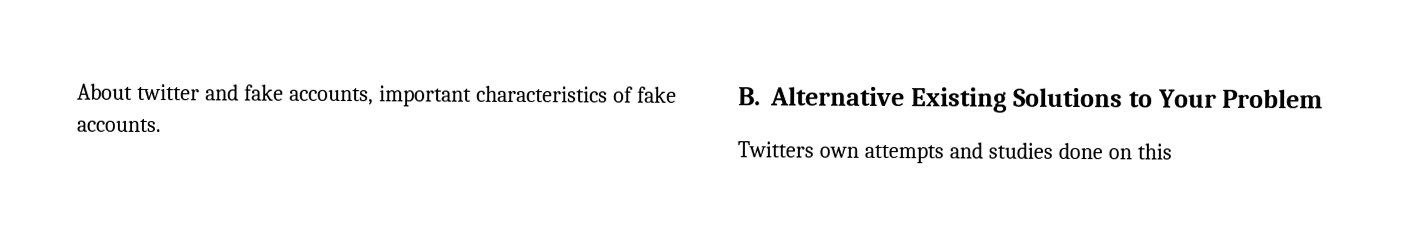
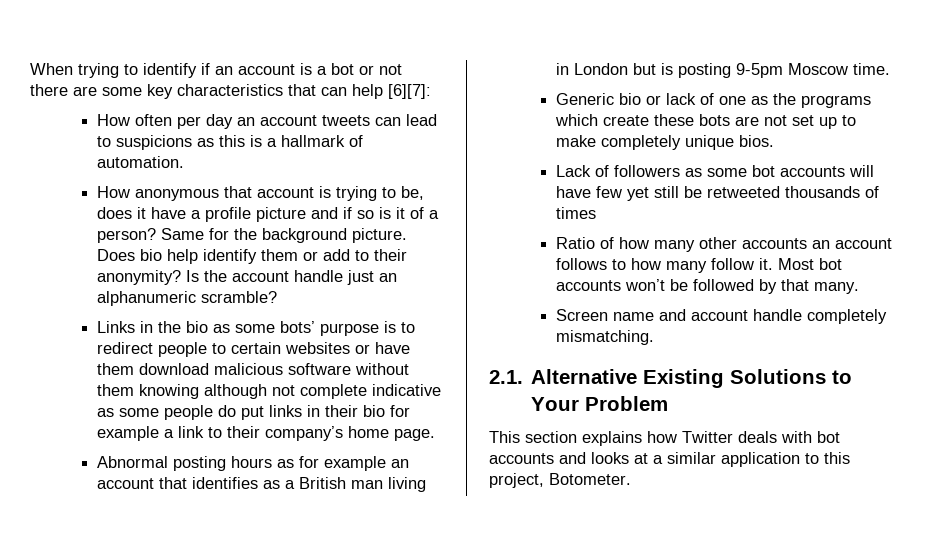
- About twitter and fake accounts, important characteristics of fake accounts.
- B. Alternative Existing Solutions to Your Problem
+ When trying to identify if an account is a bot or not there are some key characteristics that can help [6][7]:
+ How often per day an account tweets can lead to suspicions as this is a hallmark of automation.
+ How anonymous that account is trying to be, does it have a profile picture and if so is it of a person? Same for the background picture. Does bio help identify them or add to their anonymity? Is the account handle just an alphanumeric scramble?
+ Links in the bio as some bots’ purpose is to redirect people to certain websites or have them download malicious software without them knowing although not complete indicative as some people do put links in their bio for example a link to their company’s home page.
+ Abnormal posting hours as for example an account that identifies as a British man living in London but is posting 9-5pm Moscow time.
+ Generic bio or lack of one as the programs which create these bots are not set up to make completely unique bios.
+ Lack of followers as some bot accounts will have few yet still be retweeted thousands of times
+ Ratio of how many other accounts an account follows to how many follow it. Most bot accounts won’t be followed by that many.
+ Screen name and account handle completely mismatching.
+ 2.1. Alternative Existing Solutions to Your Problem
- Twitters own attempts and studies done on this
+ This section explains how Twitter deals with bot accounts and looks at a similar application to this project, Botometer.

